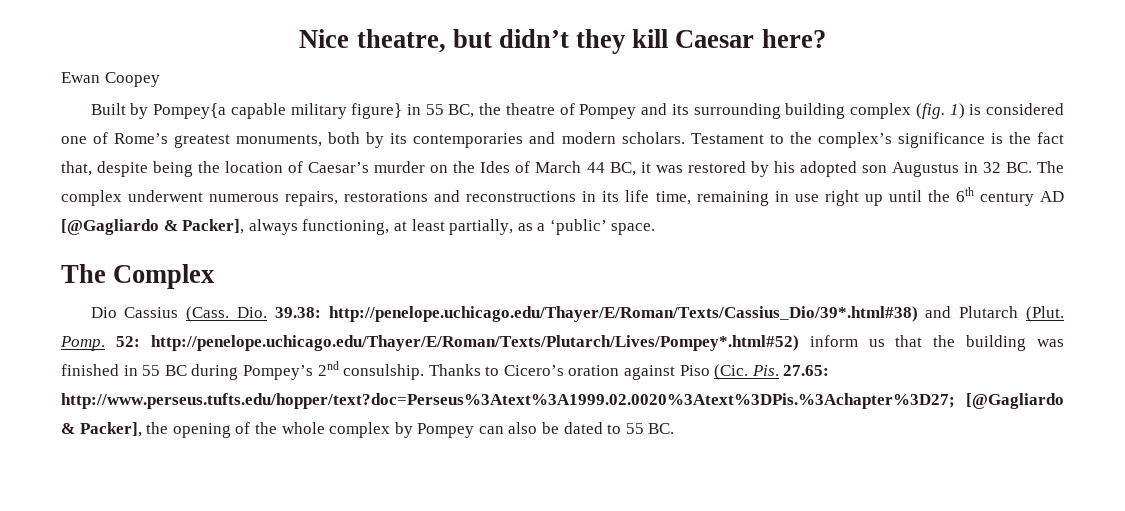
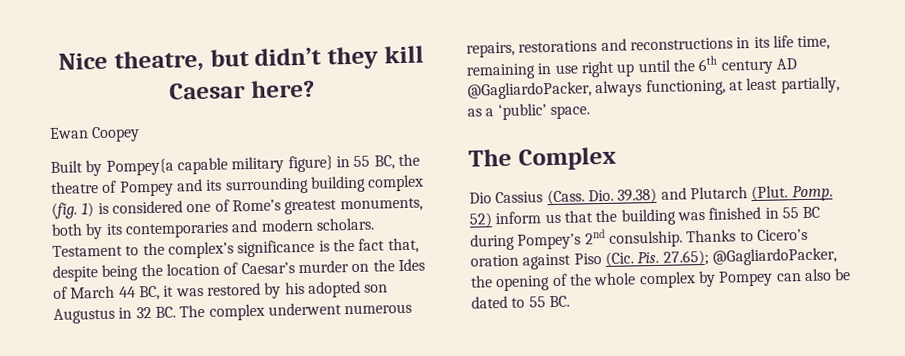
- Testament to the complex’s significance is the fact that, despite being the location of Caesar’s murder on the Ides of March 44 BC, it was restored by his adopted son Augustus in 32 BC. The complex underwent numerous repairs, restorations and reconstructions in its life time, remaining in use right up until the 6th century AD [@Gagliardo & Packer], always functioning, at least partially, as a ‘public’ space.
+ Testament to the complex’s significance is the fact that, despite being the location of Caesar’s murder on the Ides of March 44 BC, it was restored by his adopted son Augustus in 32 BC. The complex underwent numerous repairs, restorations and reconstructions in its life time, remaining in use right up until the 6th century AD @GagliardoPacker, always functioning, at least partially, as a ‘public’ space.
- Dio. 39.38: http://penelope.uchicago.edu/Thayer/E/Roman/Texts/Cassius_Dio/39*.html#38) and Plutarch (Plut.
+ Dio. 39.38) and Plutarch (Plut.
- 52: http://penelope.uchicago.edu/Thayer/E/Roman/Texts/Plutarch/Lives/Pompey*.html#52) inform us that the building was finished in 55 BC during Pompey’s 2nd consulship.
+ 52) inform us that the building was finished in 55 BC during Pompey’s 2nd consulship.
- Thanks to Cicero’s oration against Piso (Cic. Pis. 27.65: http://www.perseus.tufts.edu/hopper/text?doc=Perseus%3Atext%3A1999.02.0020%3Atext%3DPis.%3Achapter%3D27; [@Gagliardo & Packer], the opening of the whole complex by Pompey can also be dated to 55 BC.
+ Thanks to Cicero’s oration against Piso (Cic. Pis. 27.65); @GagliardoPacker, the opening of the whole complex by Pompey can also be dated to 55 BC.

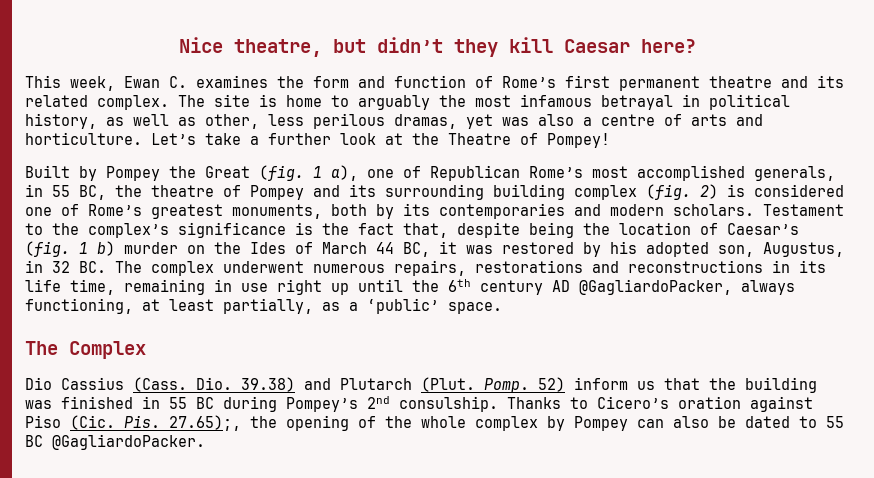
- Ewan Coopey
- Built by Pompey{a capable military figure} in 55 BC, the theatre of Pompey and its surrounding building complex (fig. 1) is considered one of Rome’s greatest monuments, both by its contemporaries and modern scholars.
+ This week, Ewan C. examines the form and function of Rome’s first permanent theatre and its related complex. The site is home to arguably the most infamous betrayal in political history, as well as other, less perilous dramas, yet was also a centre of arts and horticulture. Let’s take a further look at the Theatre of Pompey!
+ Built by Pompey the Great (fig. 1 a), one of Republican Rome’s most accomplished generals, in 55 BC, the theatre of Pompey and its surrounding building complex (fig. 2) is considered one of Rome’s greatest monuments, both by its contemporaries and modern scholars.
- Testament to the complex’s significance is the fact that, despite being the location of Caesar’s murder on the Ides of March 44 BC, it was restored by his adopted son Augustus in 32 BC. The complex underwent numerous repairs, restorations and reconstructions in its life time, remaining in use right up until the 6th century AD @GagliardoPacker, always functioning, at least partially, as a ‘public’ space.
+ Testament to the complex’s significance is the fact that, despite being the location of Caesar’s (fig. 1 b) murder on the Ides of March 44 BC, it was restored by his adopted son, Augustus, in 32 BC. The complex underwent numerous repairs, restorations and reconstructions in its life time, remaining in use right up until the 6th century AD @GagliardoPacker, always functioning, at least partially, as a ‘public’ space.
- Thanks to Cicero’s oration against Piso (Cic. Pis. 27.65); @GagliardoPacker, the opening of the whole complex by Pompey can also be dated to 55 BC.
+ Thanks to Cicero’s oration against Piso (Cic. Pis. 27.65);, the opening of the whole complex by Pompey can also be dated to 55 BC @GagliardoPacker.

